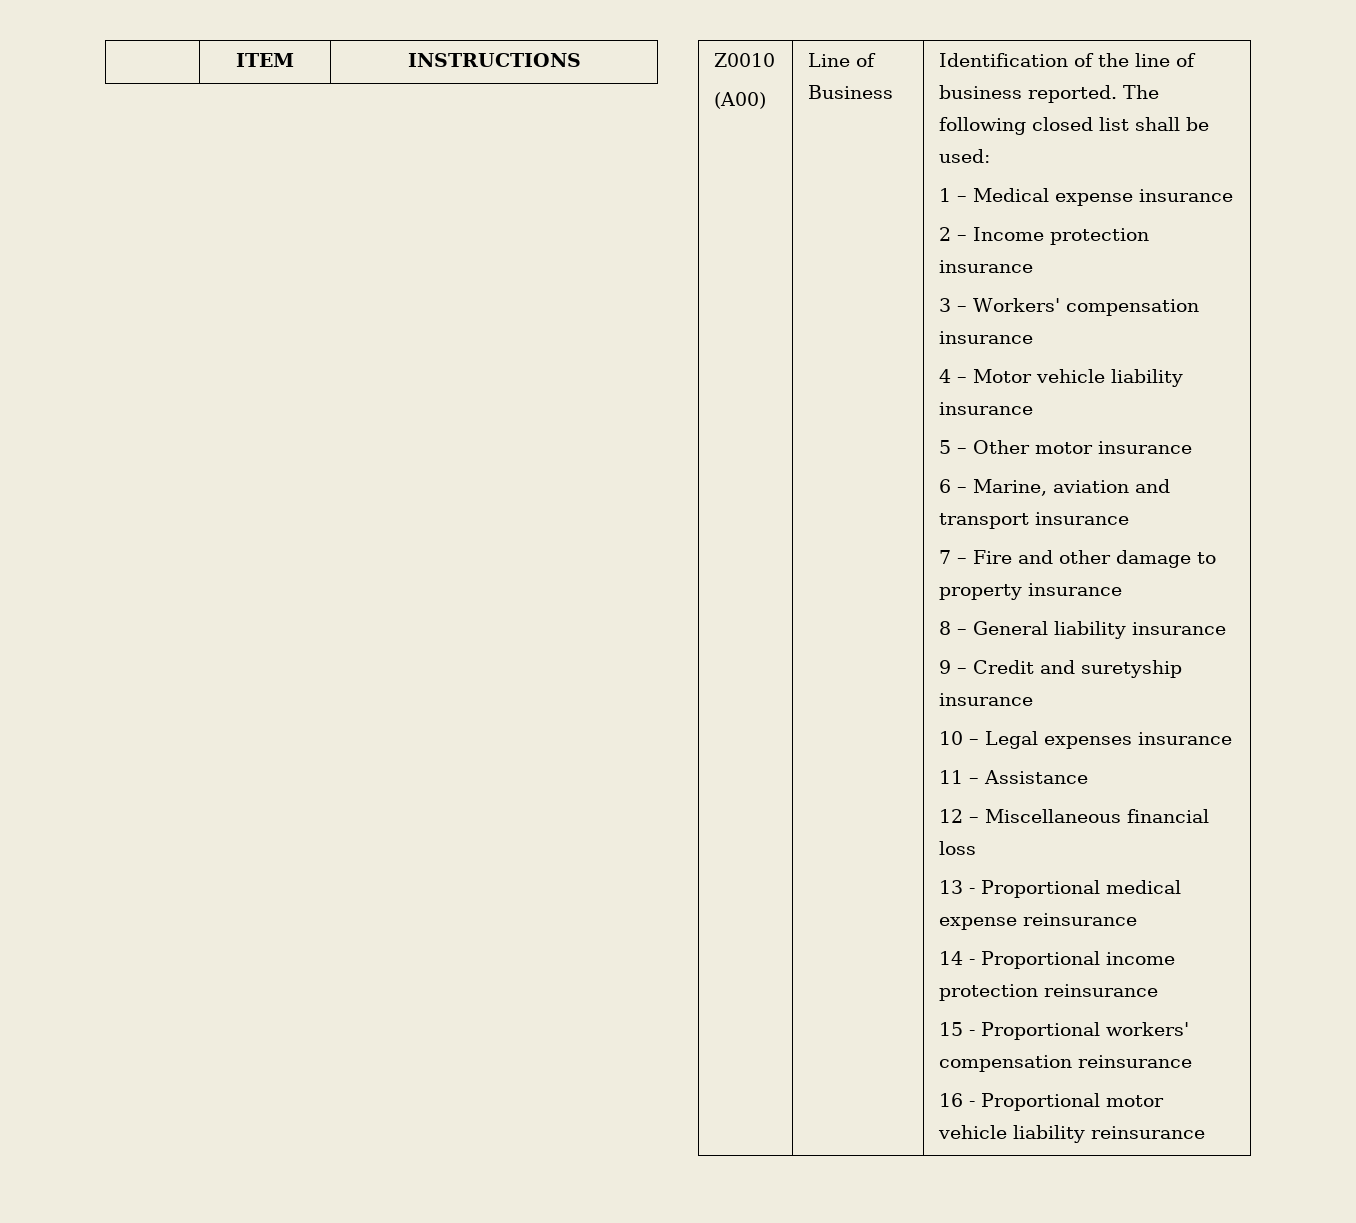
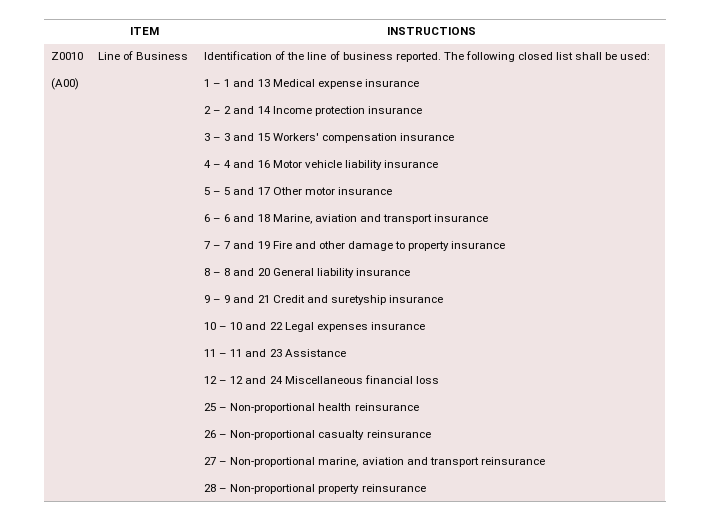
- 1 – Medical expense insurance
+ 1 – 1 and 13 Medical expense insurance
- 2 – Income protection insurance
+ 2 – 2 and 14 Income protection insurance
- 3 – Workers' compensation insurance
+ 3 – 3 and 15 Workers' compensation insurance
- 4 – Motor vehicle liability insurance
+ 4 – 4 and 16 Motor vehicle liability insurance
- 5 – Other motor insurance
+ 5 – 5 and 17 Other motor insurance
- 6 – Marine, aviation and transport insurance
+ 6 – 6 and 18 Marine, aviation and transport insurance
- 7 – Fire and other damage to property insurance
+ 7 – 7 and 19 Fire and other damage to property insurance
- 8 – General liability insurance
+ 8 – 8 and 20 General liability insurance
- 9 – Credit and suretyship insurance
+ 9 – 9 and 21 Credit and suretyship insurance
- 10 – Legal expenses insurance
+ 10 – 10 and 22 Legal expenses insurance
- 11 – Assistance
+ 11 – 11 and 23 Assistance
- 12 – Miscellaneous financial loss
+ 12 – 12 and 24 Miscellaneous financial loss
- 13 - Proportional medical expense reinsurance
- 14 - Proportional income protection reinsurance
- 15 - Proportional workers' compensation reinsurance
- 16 - Proportional motor vehicle liability reinsurance
+ 25 – Non-proportional health reinsurance
+ 26 – Non-proportional casualty reinsurance
+ 27 – Non-proportional marine, aviation and transport reinsurance
+ 28 – Non-proportional property reinsurance

